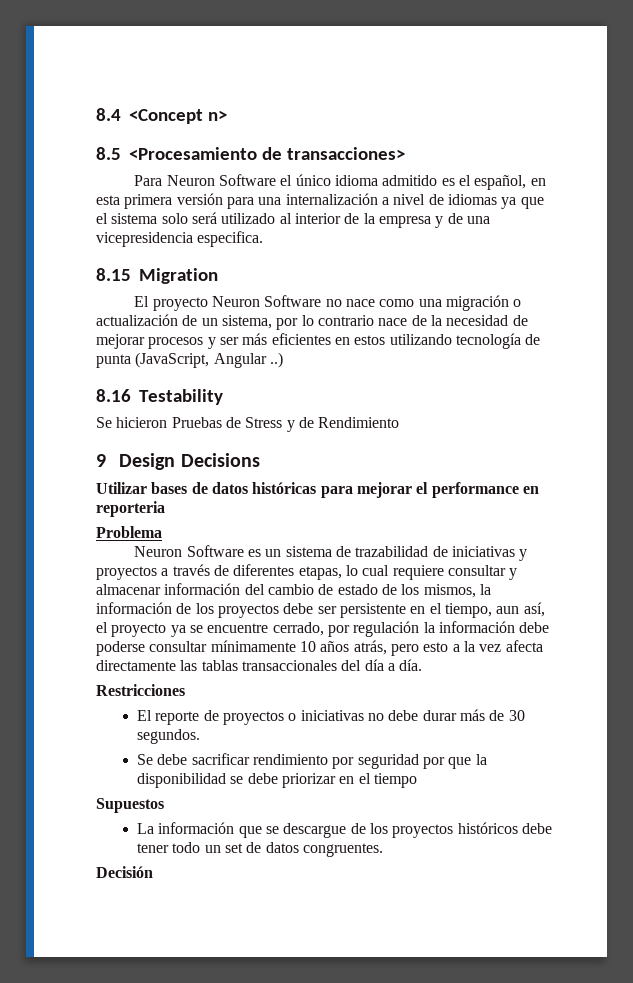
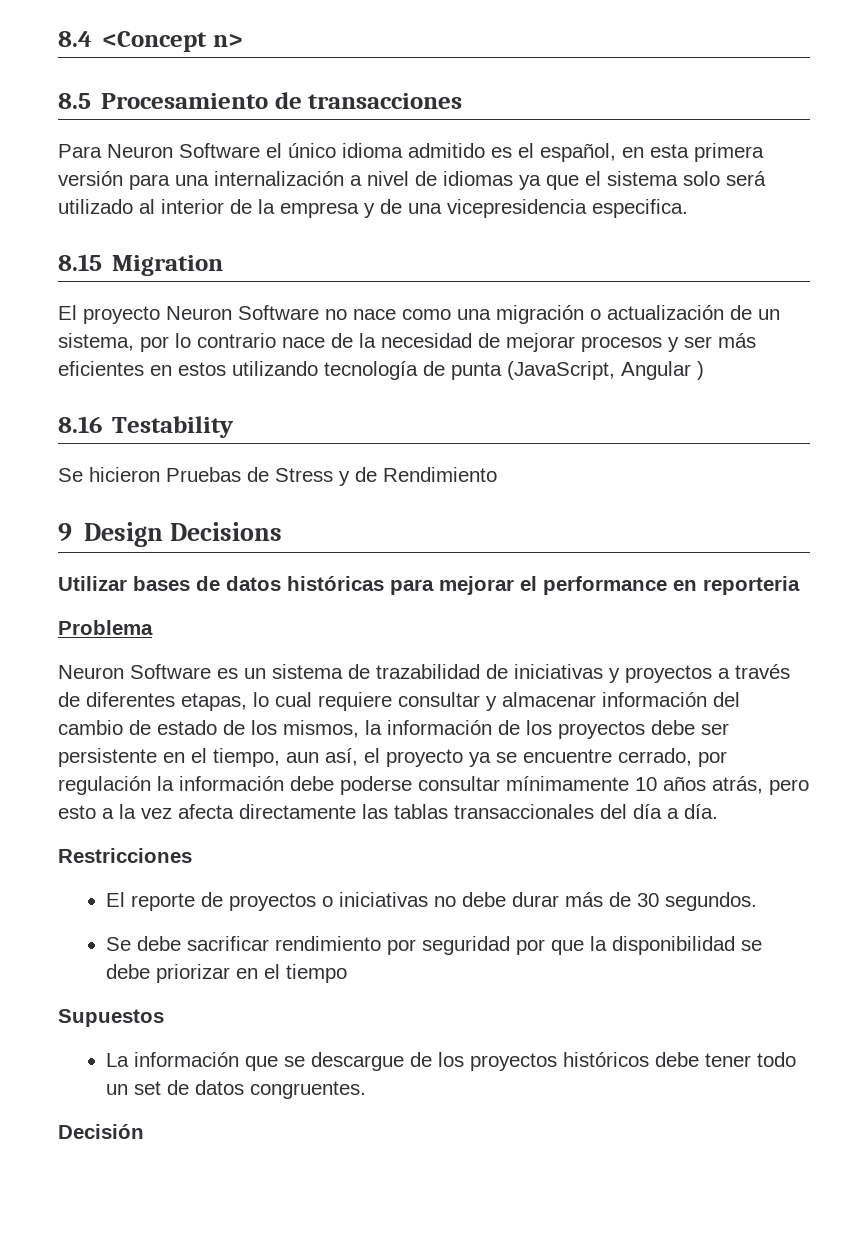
- 8.5 <Procesamiento de transacciones>
+ 8.5 Procesamiento de transacciones
- El proyecto Neuron Software no nace como una migración o actualización de un sistema, por lo contrario nace de la necesidad de mejorar procesos y ser más eficientes en estos utilizando tecnología de punta (JavaScript, Angular ..)
+ El proyecto Neuron Software no nace como una migración o actualización de un sistema, por lo contrario nace de la necesidad de mejorar procesos y ser más eficientes en estos utilizando tecnología de punta (JavaScript, Angular )

